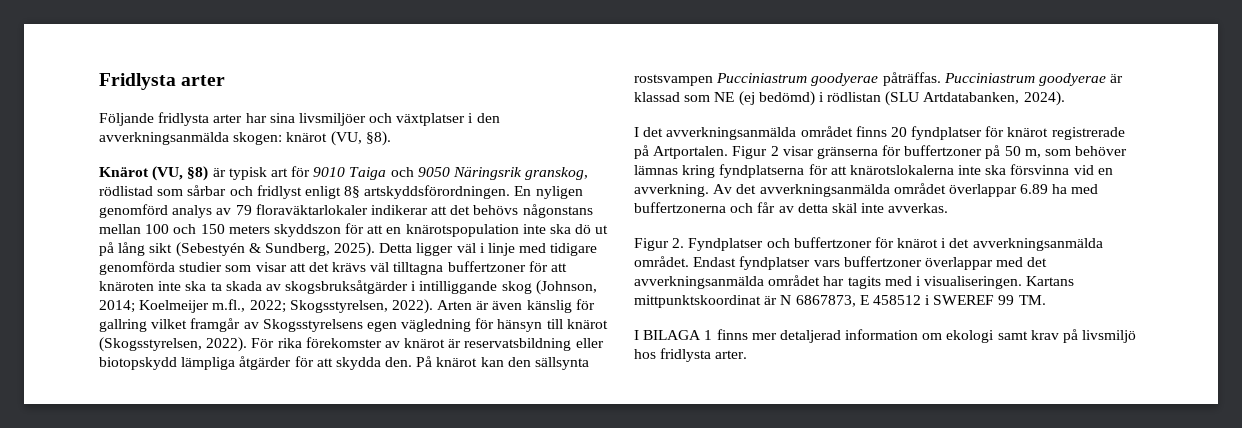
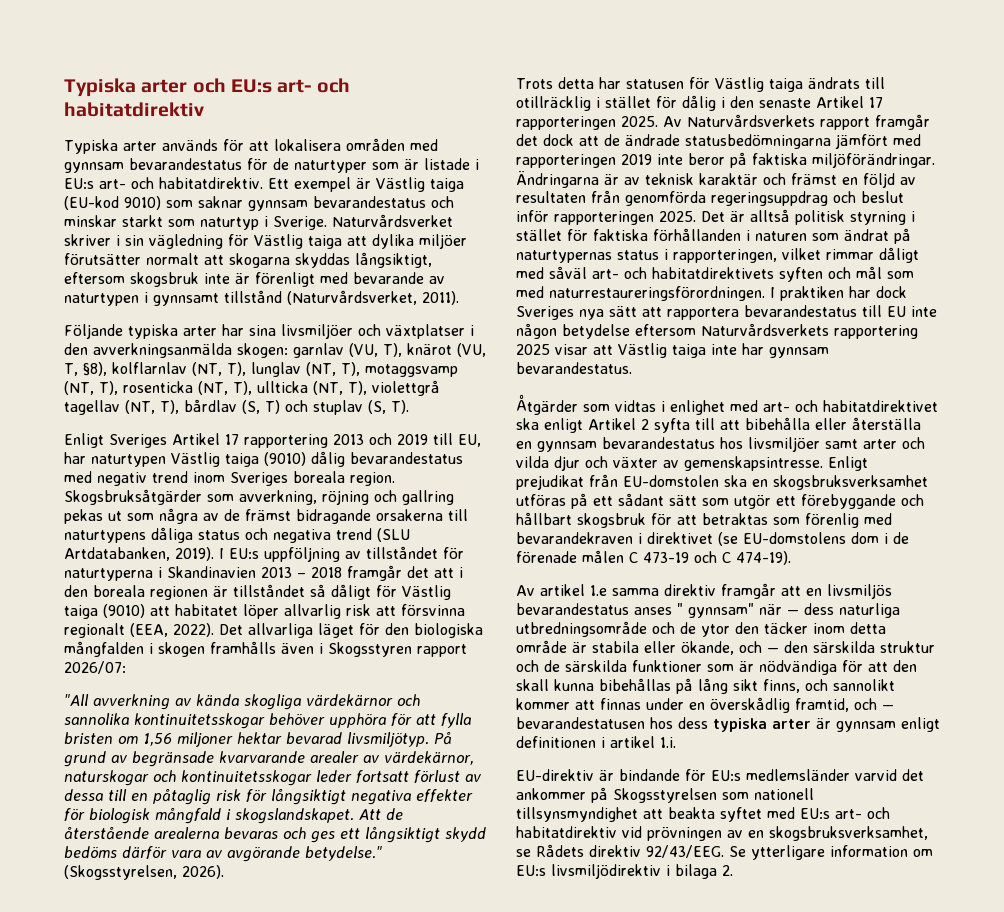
- Fridlysta arter
+ Typiska arter och EU:s art- och habitatdirektiv
+ Typiska arter används för att lokalisera områden med gynnsam bevarandestatus för de naturtyper som är listade i EU:s art- och habitatdirektiv. Ett exempel är Västlig taiga (EU-kod 9010) som saknar gynnsam bevarandestatus och minskar starkt som naturtyp i Sverige. Naturvårdsverket skriver i sin vägledning för Västlig taiga att dylika miljöer förutsätter normalt att skogarna skyddas långsiktigt, eftersom skogsbruk inte är förenligt med bevarande av naturtypen i gynnsamt tillstånd (Naturvårdsverket, 2011).
- Följande fridlysta arter har sina livsmiljöer och växtplatser i den avverkningsanmälda skogen: knärot (VU, §8).
- Knärot (VU, §8) är typisk art för 9010 Taiga och 9050 Näringsrik granskog, rödlistad som sårbar och fridlyst enligt 8§ artskyddsförordningen. En nyligen genomförd analys av 79 floraväktarlokaler indikerar att det behövs någonstans mellan 100 och 150 meters skyddszon för att en knärotspopulation inte ska dö ut på lång sikt (Sebestyén & Sundberg, 2025). Detta ligger väl i linje med tidigare genomförda studier som visar att det krävs väl tilltagna buffertzoner för att knäroten inte ska ta skada av skogsbruksåtgärder i intilliggande skog (Johnson, 2014; Koelmeijer m.fl., 2022; Skogsstyrelsen, 2022). Arten är även känslig för gallring vilket framgår av Skogsstyrelsens egen vägledning för hänsyn till knärot (Skogsstyrelsen, 2022). För rika förekomster av knärot är reservatsbildning eller biotopskydd lämpliga åtgärder för att skydda den. På knärot kan den sällsynta rostsvampen Pucciniastrum goodyerae påträffas. Pucciniastrum goodyerae är klassad som NE (ej bedömd) i rödlistan (SLU Artdatabanken, 2024).
- I det avverkningsanmälda området finns 20 fyndplatser för knärot registrerade på Artportalen. Figur 2 visar gränserna för buffertzoner på 50 m, som behöver lämnas kring fyndplatserna för att knärotslokalerna inte ska försvinna vid en avverkning. Av det avverkningsanmälda området överlappar 6.89 ha med buffertzonerna och får av detta skäl inte avverkas.
- Figur 2. Fyndplatser och buffertzoner för knärot i det avverkningsanmälda området. Endast fyndplatser vars buffertzoner överlappar med det avverkningsanmälda området har tagits med i visualiseringen. Kartans mittpunktskoordinat är N 6867873, E 458512 i SWEREF 99 TM.
- I BILAGA 1 finns mer detaljerad information om ekologi samt krav på livsmiljö hos fridlysta arter.
+ Följande typiska arter har sina livsmiljöer och växtplatser i den avverkningsanmälda skogen: garnlav (VU, T), knärot (VU, T, §8), kolflarnlav (NT, T), lunglav (NT, T), motaggsvamp (NT, T), rosenticka (NT, T), ullticka (NT, T), violettgrå tagellav (NT, T), bårdlav (S, T) och stuplav (S, T).
+ Enligt Sveriges Artikel 17 rapportering 2013 och 2019 till EU, har naturtypen Västlig taiga (9010) dålig bevarandestatus med negativ trend inom Sveriges boreala region. Skogsbruksåtgärder som avverkning, röjning och gallring pekas ut som några av de främst bidragande orsakerna till naturtypens dåliga status och negativa trend (SLU Artdatabanken, 2019). I EU:s uppföljning av tillståndet för naturtyperna i Skandinavien 2013 – 2018 framgår det att i den boreala regionen är tillståndet så dåligt för Västlig taiga (9010) att habitatet löper allvarlig risk att försvinna regionalt (EEA, 2022). Det allvarliga läget för den biologiska mångfalden i skogen framhålls även i Skogsstyren rapport 2026/07:
+ "All avverkning av kända skogliga värdekärnor och sannolika kontinuitetsskogar behöver upphöra för att fylla bristen om 1,56 miljoner hektar bevarad livsmiljötyp. På grund av begränsade kvarvarande arealer av värdekärnor, naturskogar och kontinuitetsskogar leder fortsatt förlust av dessa till en påtaglig risk för långsiktigt negativa effekter för biologisk mångfald i skogslandskapet. Att de återstående arealerna bevaras och ges ett långsiktigt skydd bedöms därför vara av avgörande betydelse." (Skogsstyrelsen, 2026).
+ Trots detta har statusen för Västlig taiga ändrats till otillräcklig i stället för dålig i den senaste Artikel 17 rapporteringen 2025. Av Naturvårdsverkets rapport framgår det dock att de ändrade statusbedömningarna jämfört med rapporteringen 2019 inte beror på faktiska miljöförändringar. Ändringarna är av teknisk karaktär och främst en följd av resultaten från genomförda regeringsuppdrag och beslut inför rapporteringen 2025. Det är alltså politisk styrning i stället för faktiska förhållanden i naturen som ändrat på naturtypernas status i rapporteringen, vilket rimmar dåligt med såväl art- och habitatdirektivets syften och mål som med naturrestaureringsförordningen. I praktiken har dock Sveriges nya sätt att rapportera bevarandestatus till EU inte någon betydelse eftersom Naturvårdsverkets rapportering 2025 visar att Västlig taiga inte har gynnsam bevarandestatus.
+ Åtgärder som vidtas i enlighet med art- och habitatdirektivet ska enligt Artikel 2 syfta till att bibehålla eller återställa en gynnsam bevarandestatus hos livsmiljöer samt arter och vilda djur och växter av gemenskapsintresse. Enligt prejudikat från EU-domstolen ska en skogsbruksverksamhet utföras på ett sådant sätt som utgör ett förebyggande och hållbart skogsbruk för att betraktas som förenlig med bevarandekraven i direktivet (se EU-domstolens dom i de förenade målen C 473-19 och C 474-19).
+ Av artikel 1.e samma direktiv framgår att en livsmiljös bevarandestatus anses " gynnsam" när — dess naturliga utbredningsområde och de ytor den täcker inom detta område är stabila eller ökande, och — den särskilda struktur och de särskilda funktioner som är nödvändiga för att den skall kunna bibehållas på lång sikt finns, och sannolikt kommer att finnas under en överskådlig framtid, och — bevarandestatusen hos dess typiska arter är gynnsam enligt definitionen i artikel 1.i.
+ EU-direktiv är bindande för EU:s medlemsländer varvid det ankommer på Skogsstyrelsen som nationell tillsynsmyndighet att beakta syftet med EU:s art- och habitatdirektiv vid prövningen av en skogsbruksverksamhet, se Rådets direktiv 92/43/EEG. Se ytterligare information om EU:s livsmiljödirektiv i bilaga 2.

